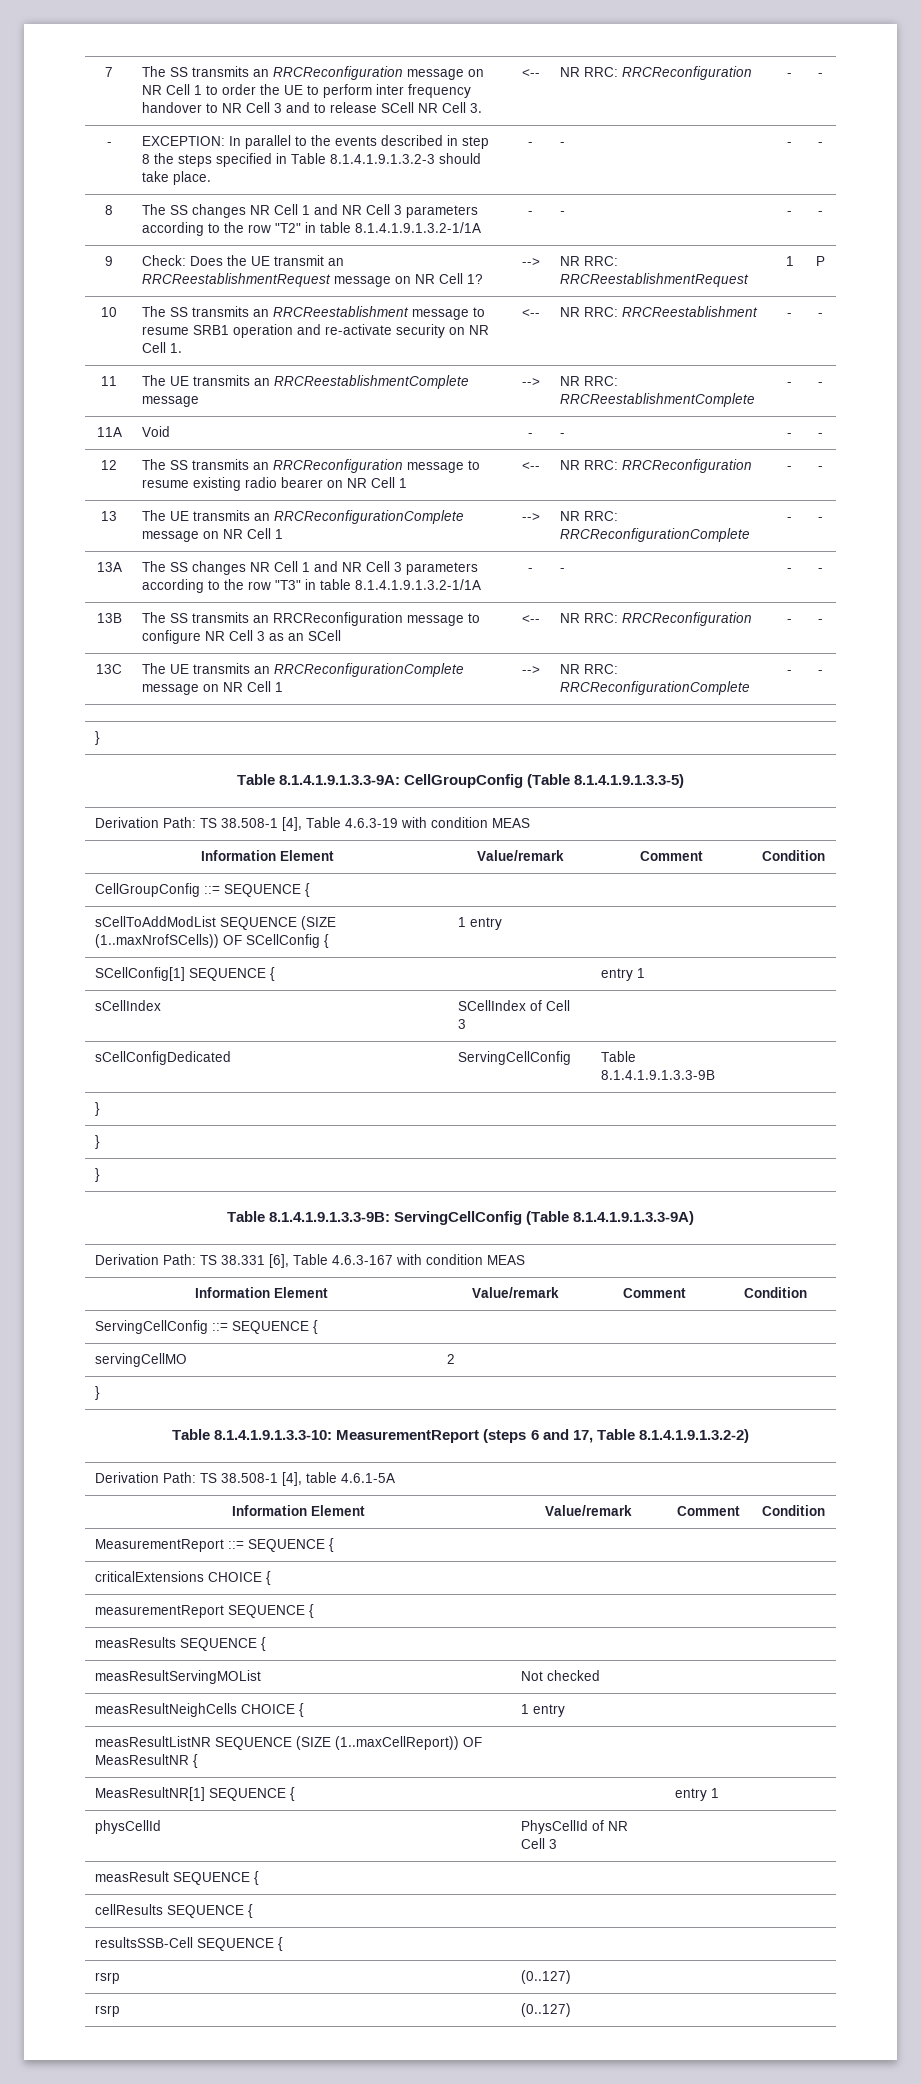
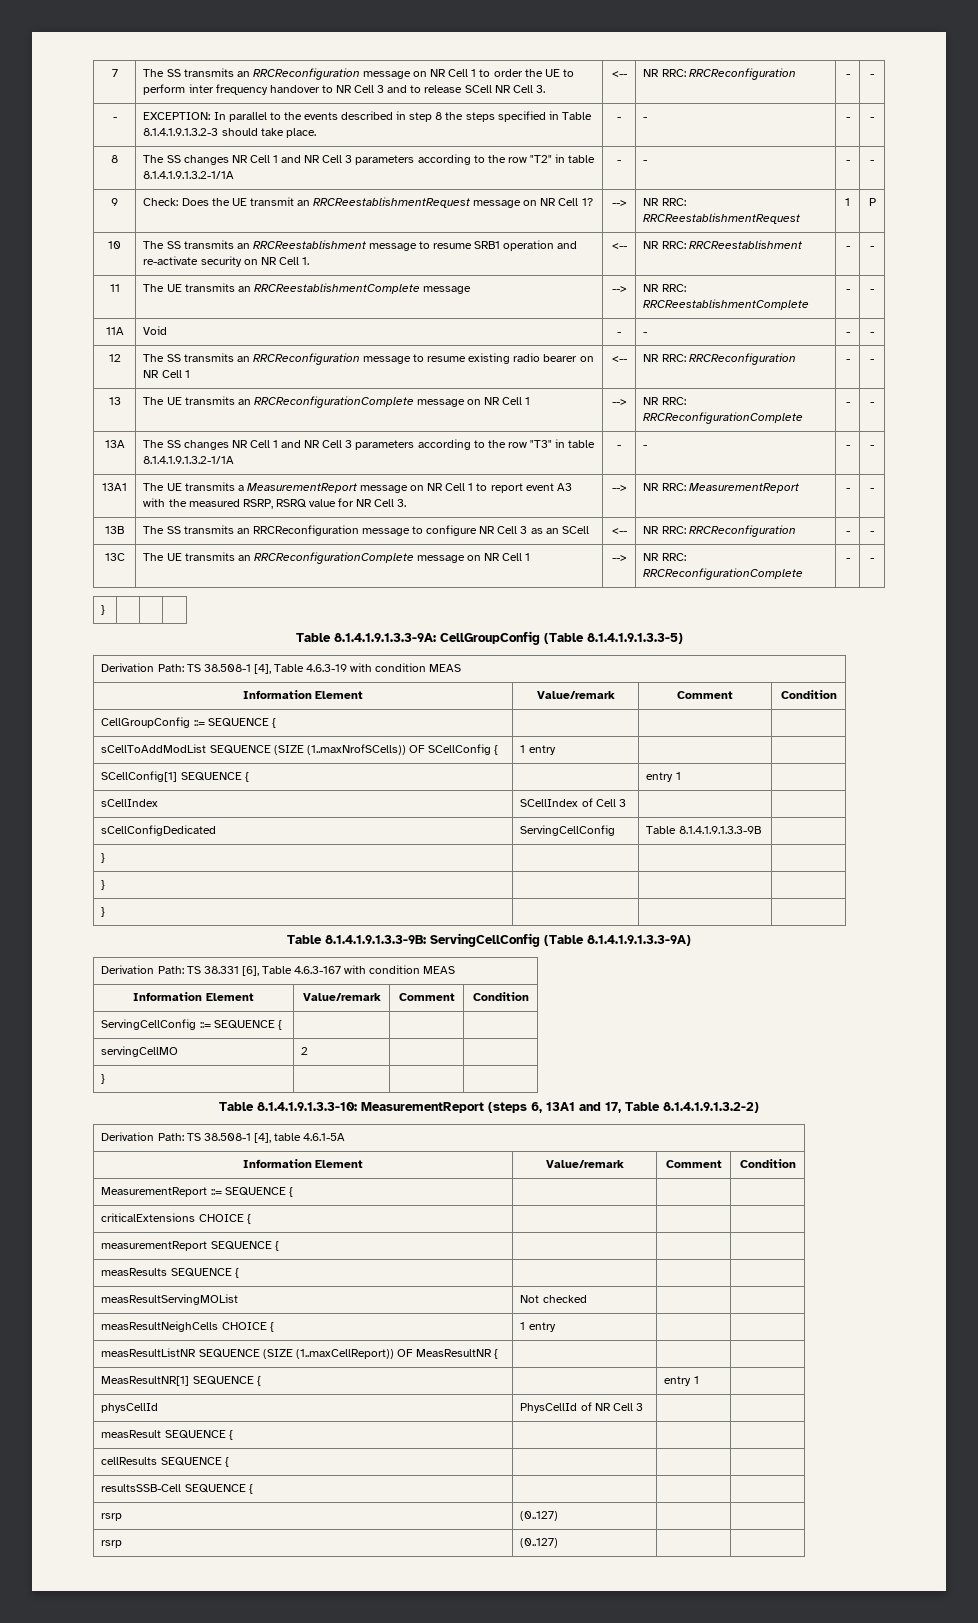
+ 13A1 | The UE transmits a MeasurementReport message on NR Cell 1 to report event A3 with the measured RSRP, RSRQ value for NR Cell 3. | --> | NR RRC: MeasurementReport | - | -
- Table 8.1.4.1.9.1.3.3-10: MeasurementReport (steps 6 and 17, Table 8.1.4.1.9.1.3.2-2)
+ Table 8.1.4.1.9.1.3.3-10: MeasurementReport (steps 6, 13A1 and 17, Table 8.1.4.1.9.1.3.2-2)

